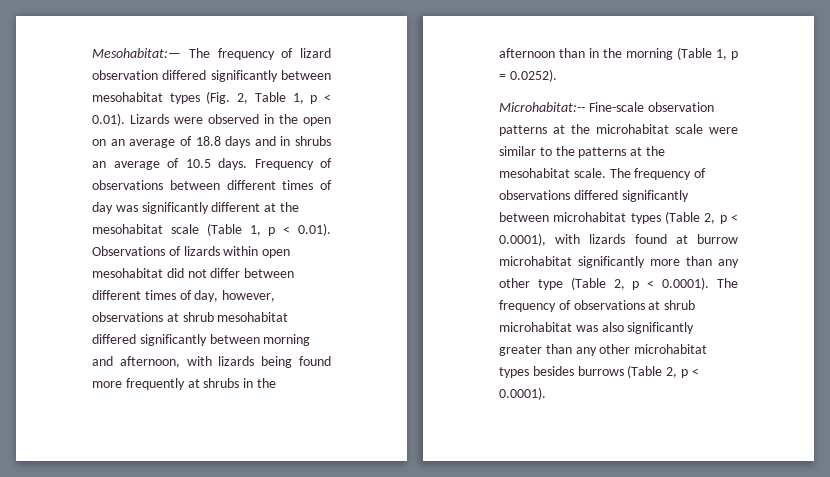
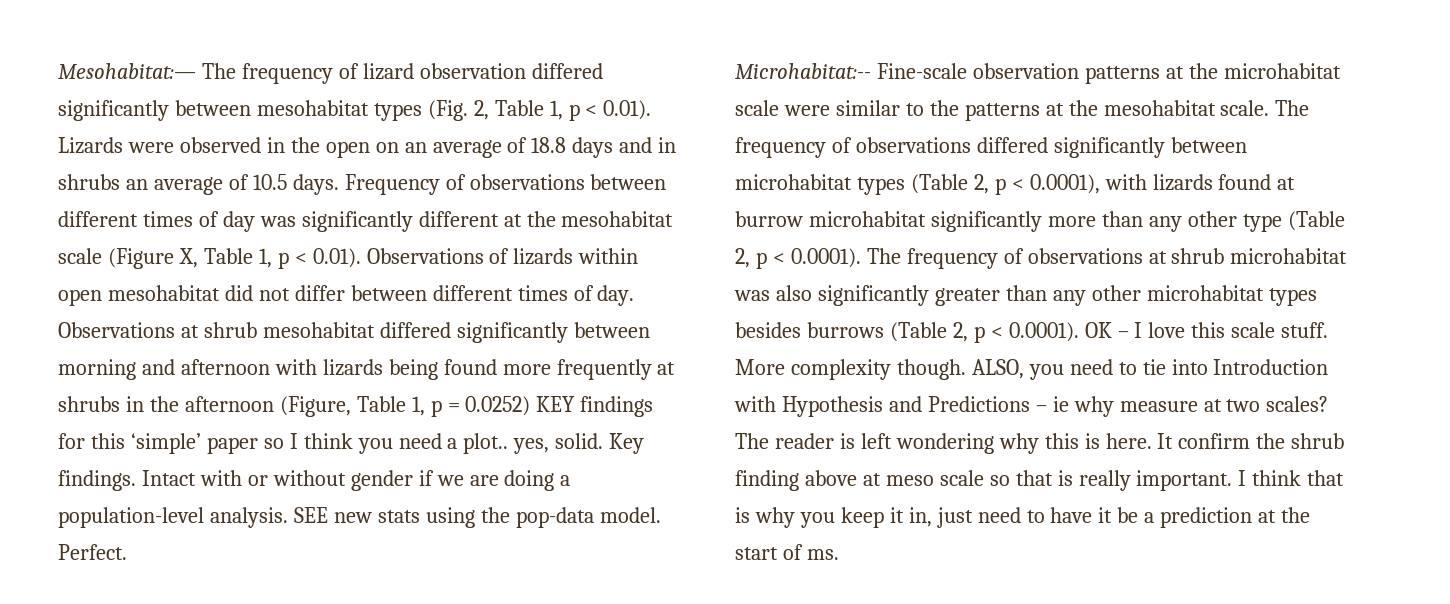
- Frequency of observations between different times of day was significantly different at the mesohabitat scale (Table 1, p < 0.01). Observations of lizards within open mesohabitat did not differ between different times of day, however, observations at shrub mesohabitat differed significantly between morning and afternoon, with lizards being found more frequently at shrubs in the afternoon than in the morning (Table 1, p = 0.0252).
+ Frequency of observations between different times of day was significantly different at the mesohabitat scale (Figure X, Table 1, p < 0.01). Observations of lizards within open mesohabitat did not differ between different times of day. Observations at shrub mesohabitat differed significantly between morning and afternoon with lizards being found more frequently at shrubs in the afternoon (Figure, Table 1, p = 0.0252) KEY findings for this ‘simple’ paper so I think you need a plot.. yes, solid. Key findings. Intact with or without gender if we are doing a population-level analysis. SEE new stats using the pop-data model. Perfect.
- The frequency of observations differed significantly between microhabitat types (Table 2, p < 0.0001), with lizards found at burrow microhabitat significantly more than any other type (Table 2, p < 0.0001). The frequency of observations at shrub microhabitat was also significantly greater than any other microhabitat types besides burrows (Table 2, p < 0.0001).
+ The frequency of observations differed significantly between microhabitat types (Table 2, p < 0.0001), with lizards found at burrow microhabitat significantly more than any other type (Table 2, p < 0.0001). The frequency of observations at shrub microhabitat was also significantly greater than any other microhabitat types besides burrows (Table 2, p < 0.0001). OK – I love this scale stuff. More complexity though. ALSO, you need to tie into Introduction with Hypothesis and Predictions – ie why measure at two scales? The reader is left wondering why this is here. It confirm the shrub finding above at meso scale so that is really important. I think that is why you keep it in, just need to have it be a prediction at the start of ms.

